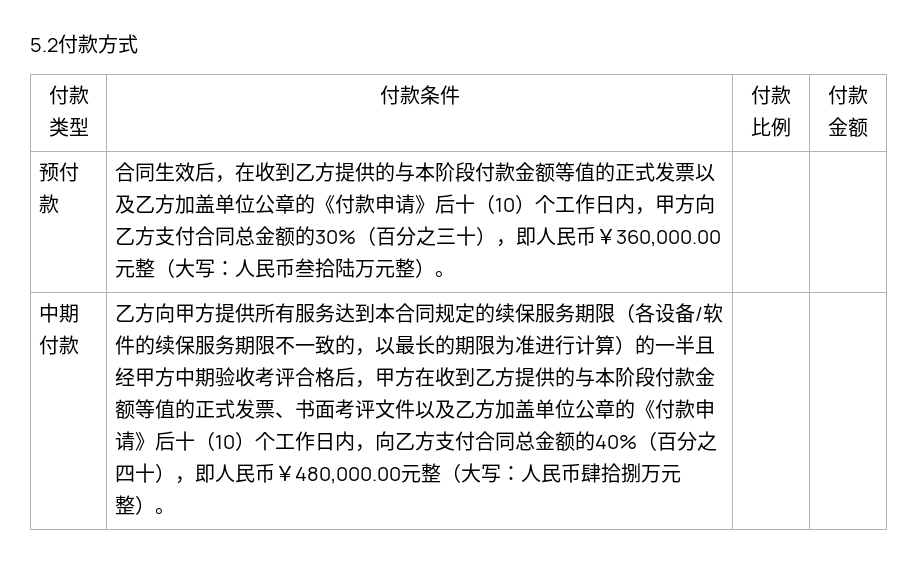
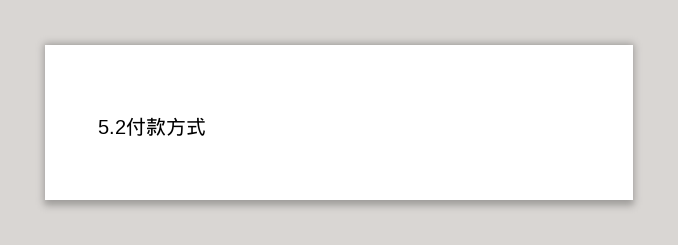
- 付款类型 | 付款条件 | 付款比例 | 付款金额
- 预付款 | 合同生效后，在收到乙方提供的与本阶段付款金额等值的正式发票以及乙方加盖单位公章的《付款申请》后十（10）个工作日内，甲方向乙方支付合同总金额的30%（百分之三十），即人民币￥360,000.00元整（大写：人民币叁拾陆万元整）。 | |
- 中期付款 | 乙方向甲方提供所有服务达到本合同规定的续保服务期限（各设备/软件的续保服务期限不一致的，以最长的期限为准进行计算）的一半且经甲方中期验收考评合格后，甲方在收到乙方提供的与本阶段付款金额等值的正式发票、书面考评文件以及乙方加盖单位公章的《付款申请》后十（10）个工作日内，向乙方支付合同总金额的40%（百分之四十），即人民币￥480,000.00元整（大写：人民币肆拾捌万元整）。

